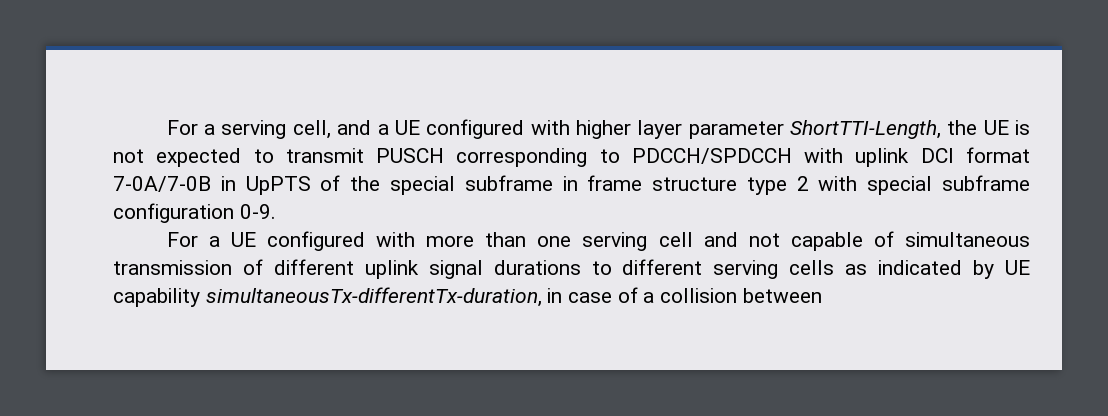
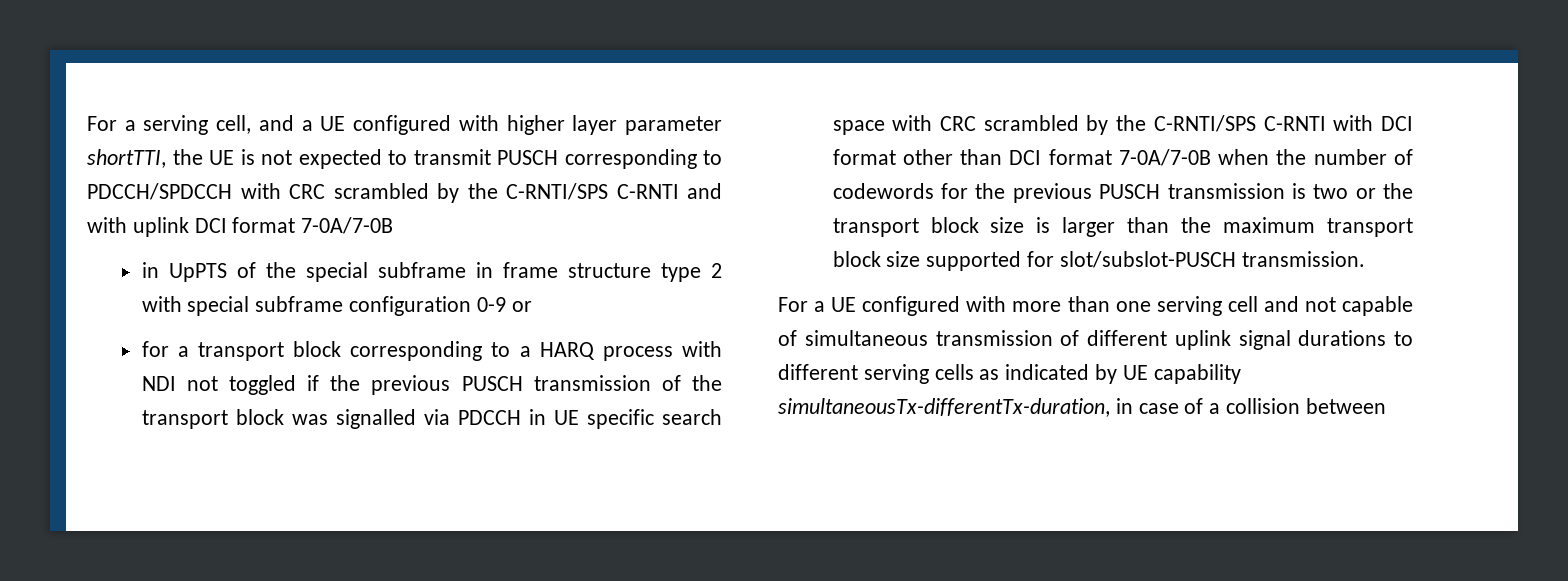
- For a serving cell, and a UE configured with higher layer parameter ShortTTI-Length, the UE is not expected to transmit PUSCH corresponding to PDCCH/SPDCCH with uplink DCI format 7-0A/7-0B in UpPTS of the special subframe in frame structure type 2 with special subframe configuration 0-9.
+ For a serving cell, and a UE configured with higher layer parameter shortTTI, the UE is not expected to transmit PUSCH corresponding to PDCCH/SPDCCH with CRC scrambled by the C-RNTI/SPS C-RNTI and with uplink DCI format 7-0A/7-0B
+ in UpPTS of the special subframe in frame structure type 2 with special subframe configuration 0-9 or
+ for a transport block corresponding to a HARQ process with NDI not toggled if the previous PUSCH transmission of the transport block was signalled via PDCCH in UE specific search space with CRC scrambled by the C-RNTI/SPS C-RNTI with DCI format other than DCI format 7-0A/7-0B when the number of codewords for the previous PUSCH transmission is two or the transport block size is larger than the maximum transport block size supported for slot/subslot-PUSCH transmission.

